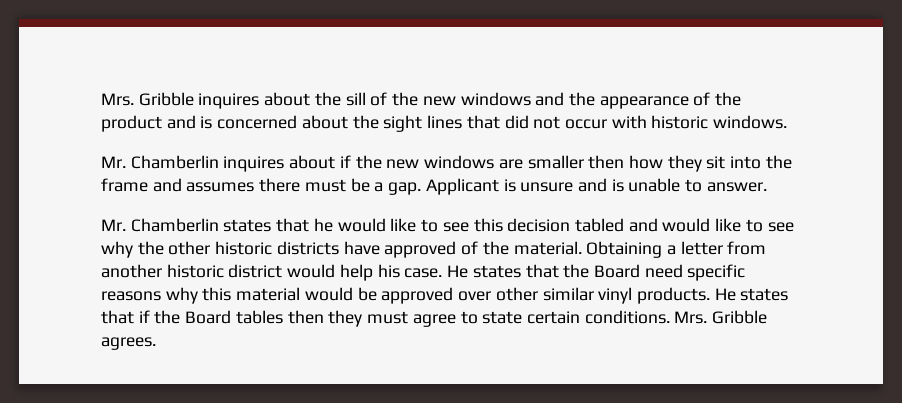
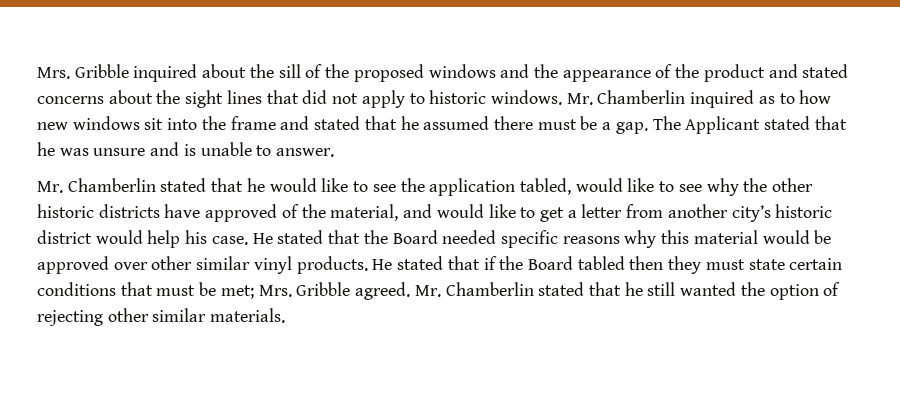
- Mrs. Gribble inquires about the sill of the new windows and the appearance of the product and is concerned about the sight lines that did not occur with historic windows.
- Mr. Chamberlin inquires about if the new windows are smaller then how they sit into the frame and assumes there must be a gap.
+ Mrs. Gribble inquired about the sill of the proposed windows and the appearance of the product and stated concerns about the sight lines that did not apply to historic windows. Mr. Chamberlin inquired as to how new windows sit into the frame and stated that he assumed there must be a gap.
- Applicant is unsure and is unable to answer.
+ The Applicant stated that he was unsure and is unable to answer.
- Mr. Chamberlin states that he would like to see this decision tabled and would like to see why the other historic districts have approved of the material. Obtaining a letter from another historic district would help his case.
+ Mr. Chamberlin stated that he would like to see the application tabled, would like to see why the other historic districts have approved of the material, and would like to get a letter from another city’s historic district would help his case.
- He states that the Board need specific reasons why this material would be approved over other similar vinyl products.
+ He stated that the Board needed specific reasons why this material would be approved over other similar vinyl products.
- He states that if the Board tables then they must agree to state certain conditions. Mrs. Gribble agrees.
+ He stated that if the Board tabled then they must state certain conditions that must be met; Mrs. Gribble agreed. Mr. Chamberlin stated that he still wanted the option of rejecting other similar materials.

